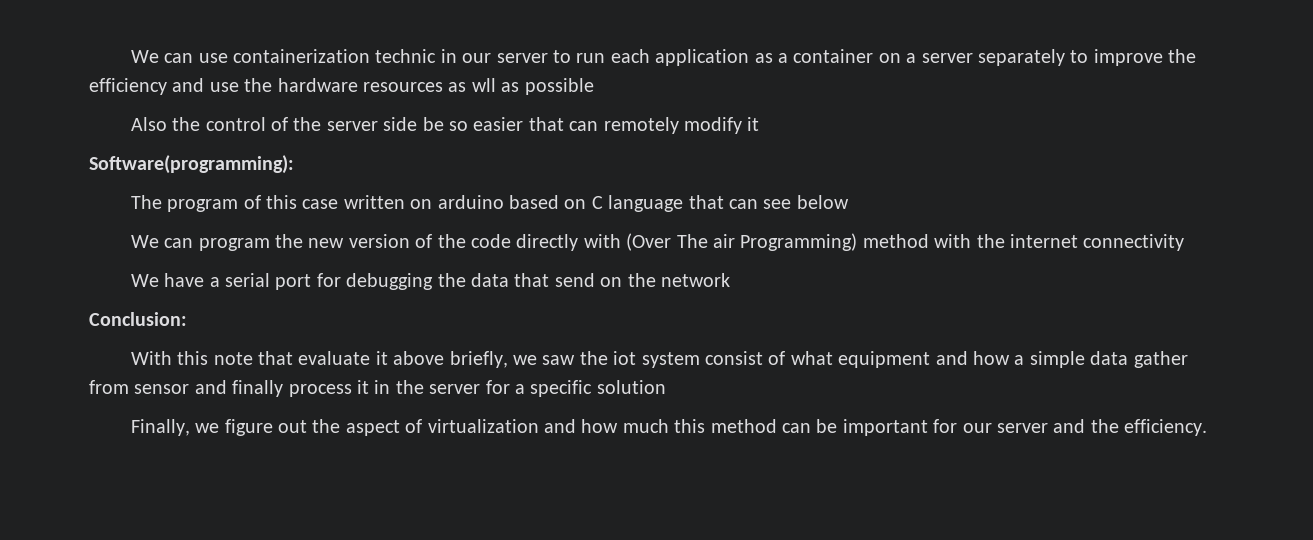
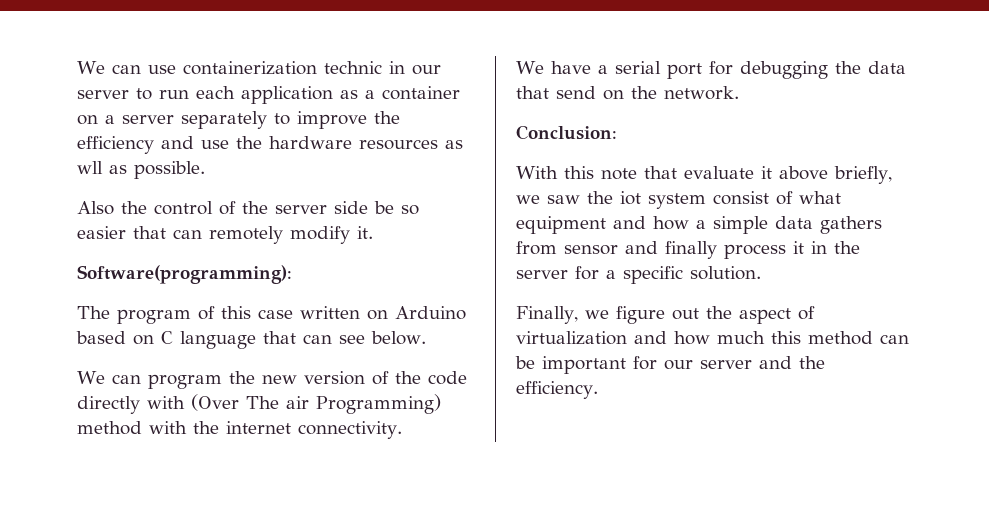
- We can use containerization technic in our server to run each application as a container on a server separately to improve the efficiency and use the hardware resources as wll as possible
+ We can use containerization technic in our server to run each application as a container on a server separately to improve the efficiency and use the hardware resources as wll as possible.
- Also the control of the server side be so easier that can remotely modify it
+ Also the control of the server side be so easier that can remotely modify it.
- The program of this case written on arduino based on C language that can see below
+ The program of this case written on Arduino based on C language that can see below.
- We can program the new version of the code directly with (Over The air Programming) method with the internet connectivity
+ We can program the new version of the code directly with (Over The air Programming) method with the internet connectivity.
- We have a serial port for debugging the data that send on the network
+ We have a serial port for debugging the data that send on the network.
- With this note that evaluate it above briefly, we saw the iot system consist of what equipment and how a simple data gather from sensor and finally process it in the server for a specific solution
+ With this note that evaluate it above briefly, we saw the iot system consist of what equipment and how a simple data gathers from sensor and finally process it in the server for a specific solution.

